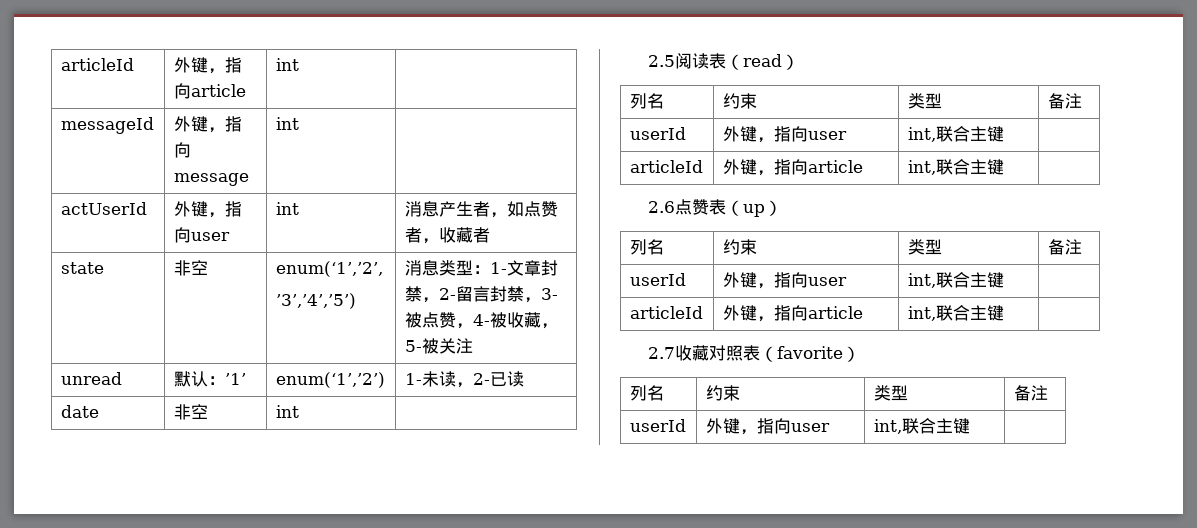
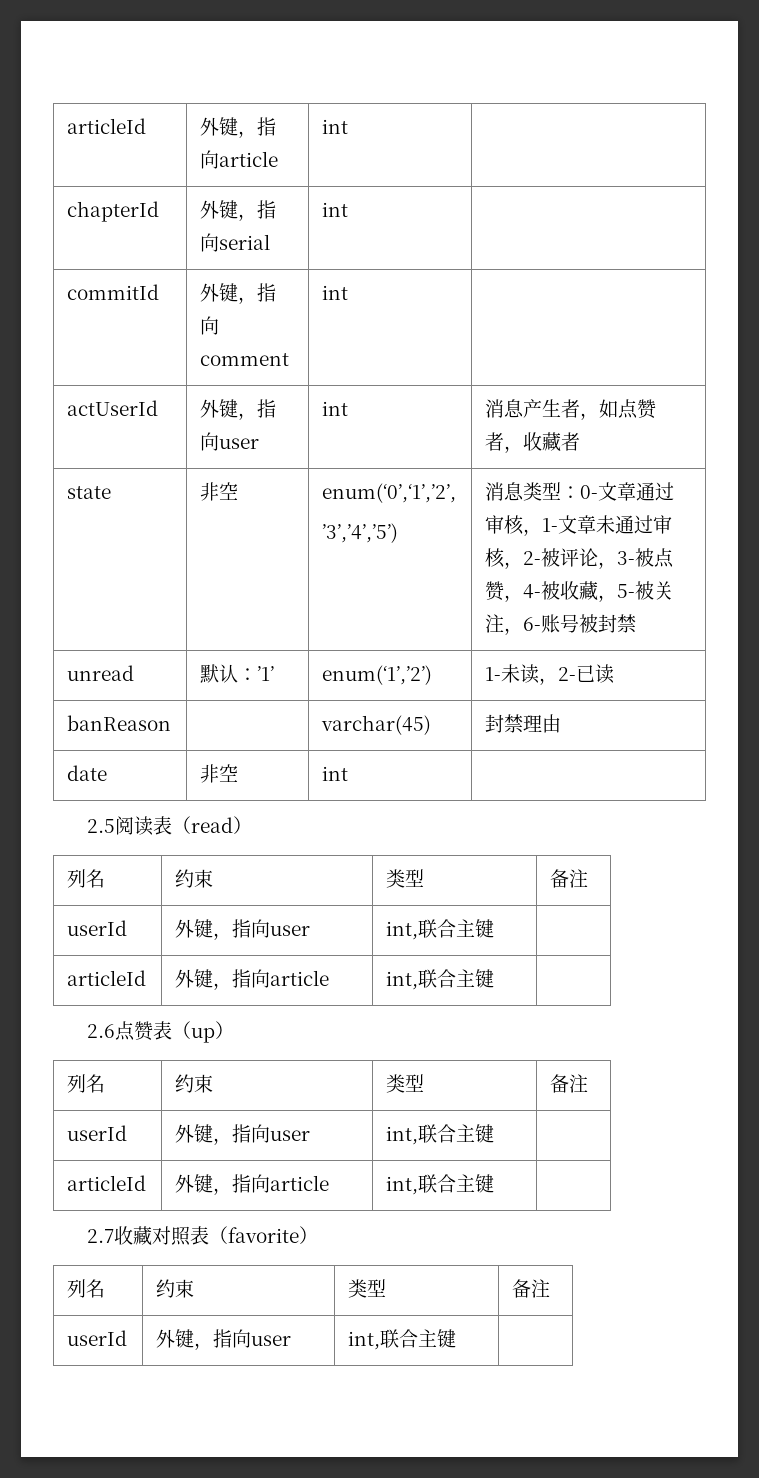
- messageId | 外键，指向message | int |
+ chapterId | 外键，指向serial | int |
+ commitId | 外键，指向comment | int |
- state | 非空 | enum(‘1’,’2’,
- ’3’,’4’,’5’) | 消息类型：1-文章封禁，2-留言封禁，3-被点赞，4-被收藏，5-被关注
+ state | 非空 | enum(‘0’,‘1’,’2’,
+ ’3’,’4’,’5’) | 消息类型：0-文章通过审核，1-文章未通过审核，2-被评论，3-被点赞，4-被收藏，5-被关注，6-账号被封禁
+ banReason | | varchar(45) | 封禁理由

